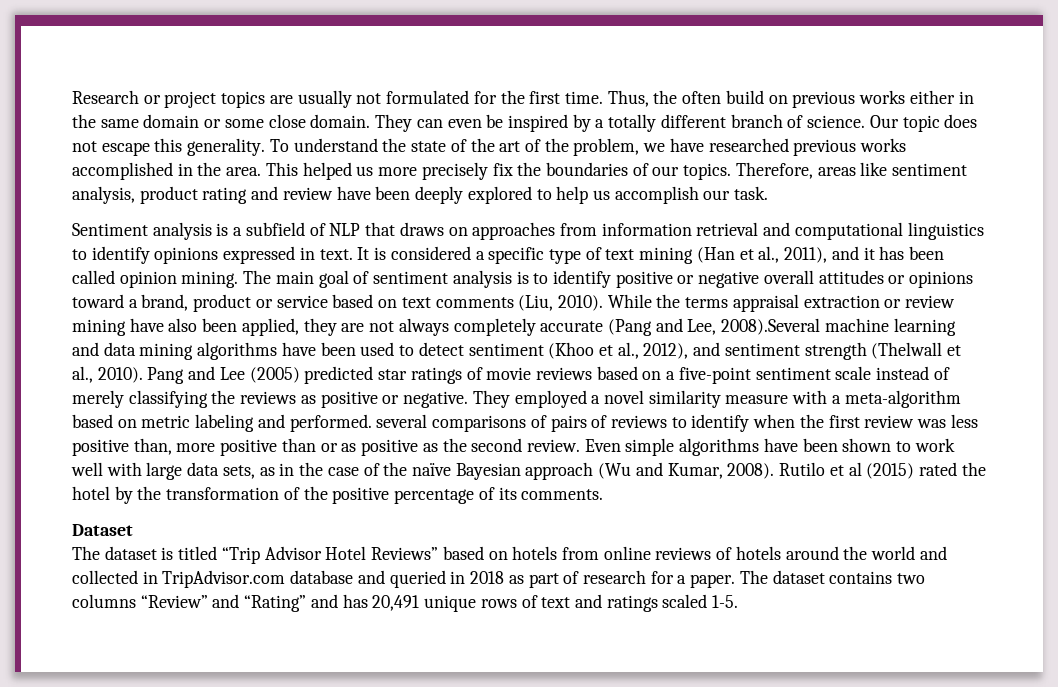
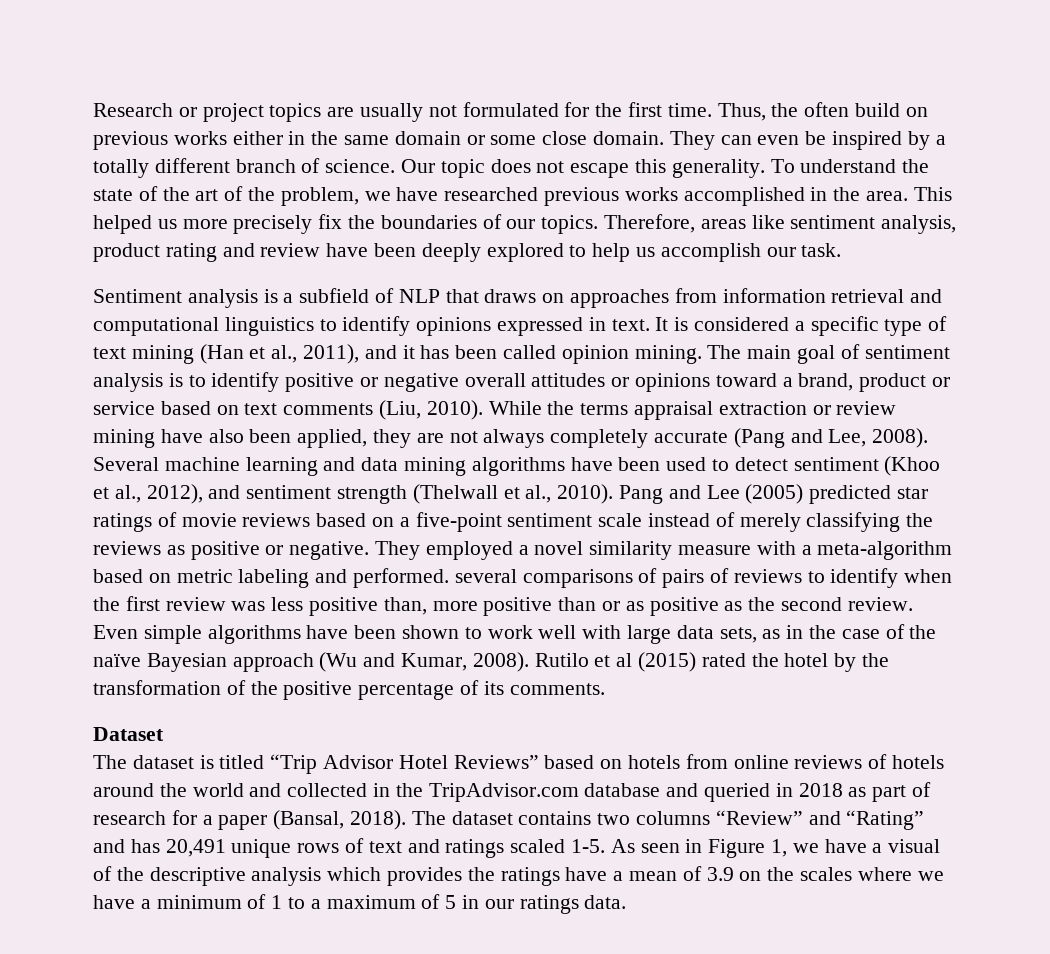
- While the terms appraisal extraction or review mining have also been applied, they are not always completely accurate (Pang and Lee, 2008).Several machine learning and data mining algorithms have been used to detect sentiment (Khoo et al., 2012), and sentiment strength (Thelwall et al., 2010).
+ While the terms appraisal extraction or review mining have also been applied, they are not always completely accurate (Pang and Lee, 2008). Several machine learning and data mining algorithms have been used to detect sentiment (Khoo et al., 2012), and sentiment strength (Thelwall et al., 2010).
- The dataset is titled “Trip Advisor Hotel Reviews” based on hotels from online reviews of hotels around the world and collected in TripAdvisor.com database and queried in 2018 as part of research for a paper.
+ The dataset is titled “Trip Advisor Hotel Reviews” based on hotels from online reviews of hotels around the world and collected in the TripAdvisor.com database and queried in 2018 as part of research for a paper (Bansal, 2018).
+ As seen in Figure 1, we have a visual of the descriptive analysis which provides the ratings have a mean of 3.9 on the scales where we have a minimum of 1 to a maximum of 5 in our ratings data.

